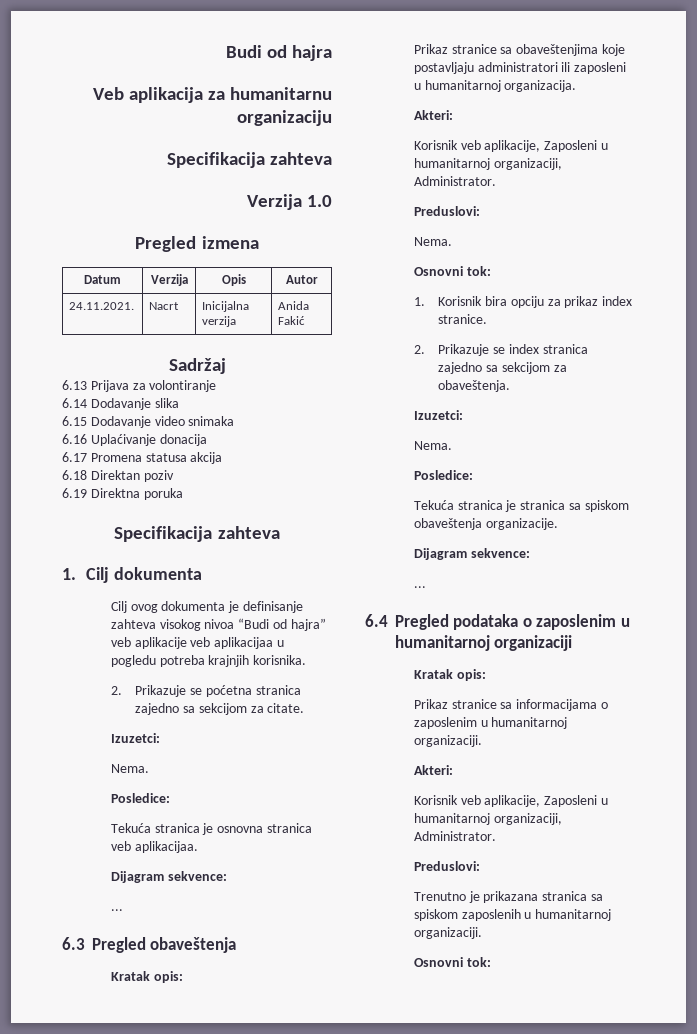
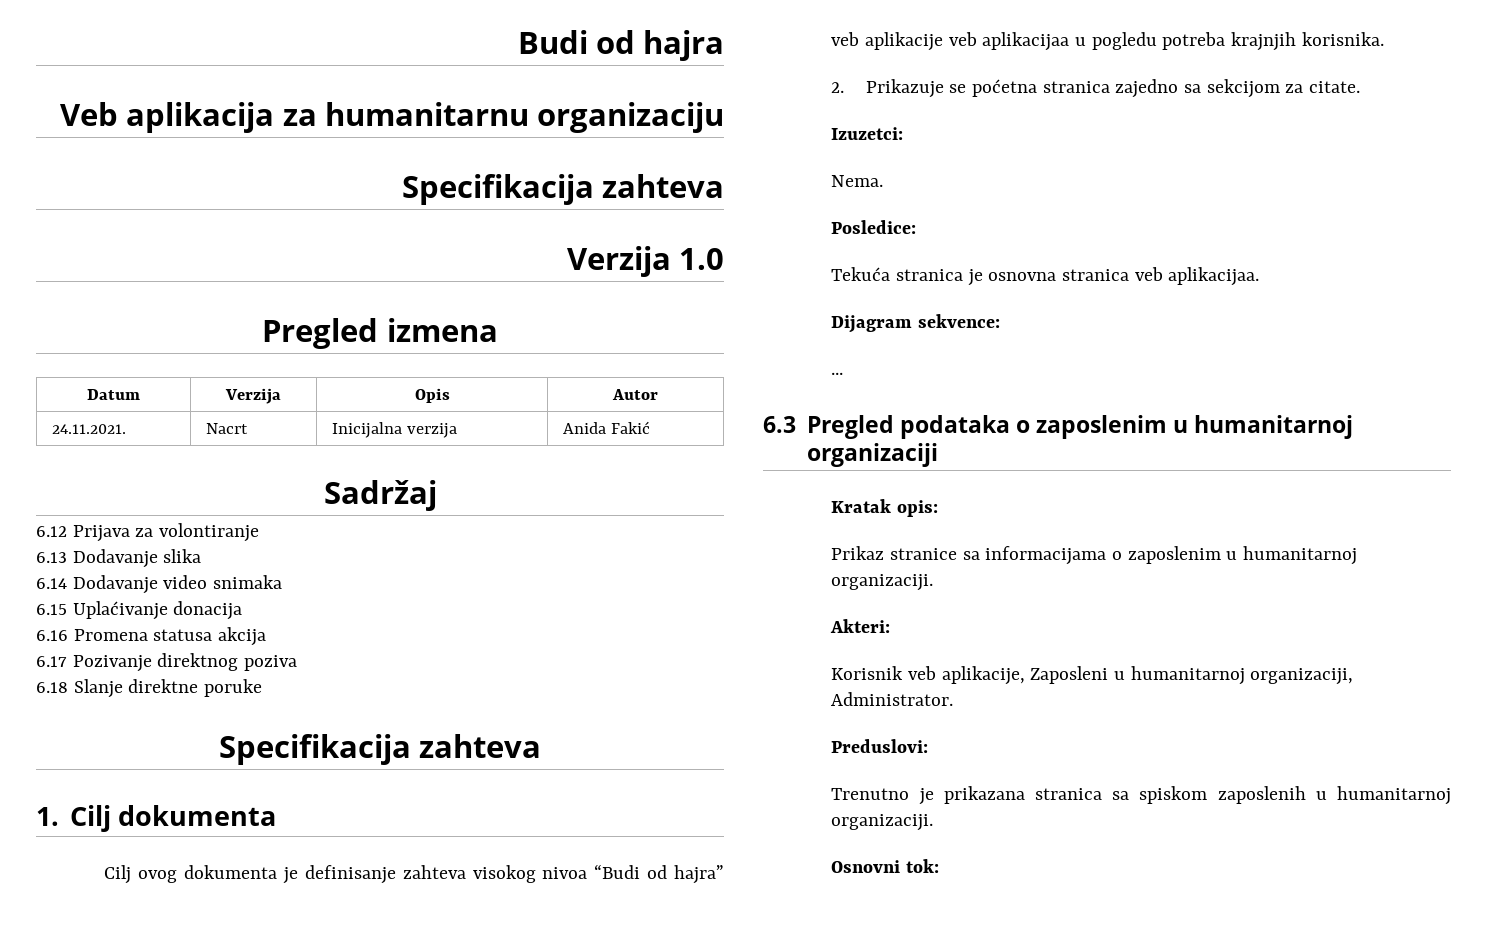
- 6.13 Prijava za volontiranje
+ 6.12 Prijava za volontiranje
- 6.14 Dodavanje slika
+ 6.13 Dodavanje slika
- 6.15 Dodavanje video snimaka
+ 6.14 Dodavanje video snimaka
- 6.16 Uplaćivanje donacija
+ 6.15 Uplaćivanje donacija
- 6.17 Promena statusa akcija
+ 6.16 Promena statusa akcija
- 6.18 Direktan poziv
- 6.19 Direktna poruka
+ 6.17 Pozivanje direktnog poziva
+ 6.18 Slanje direktne poruke
- 6.3 Pregled obaveštenja
- Kratak opis:
- Prikaz stranice sa obaveštenjima koje postavljaju administratori ili zaposleni u humanitarnoj organizacija.
- Akteri:
- Korisnik veb aplikacije, Zaposleni u humanitarnoj organizaciji, Administrator.
- Preduslovi:
- Nema.
- Osnovni tok:
- 1. Korisnik bira opciju za prikaz index stranice.
- 2. Prikazuje se index stranica zajedno sa sekcijom za obaveštenja.
- Izuzetci:
- Nema.
- Posledice:
- Tekuća stranica je stranica sa spiskom obaveštenja organizacije.
- Dijagram sekvence:
- ...
- 6.4 Pregled podataka o zaposlenim u humanitarnoj organizaciji
+ 6.3 Pregled podataka o zaposlenim u humanitarnoj organizaciji

